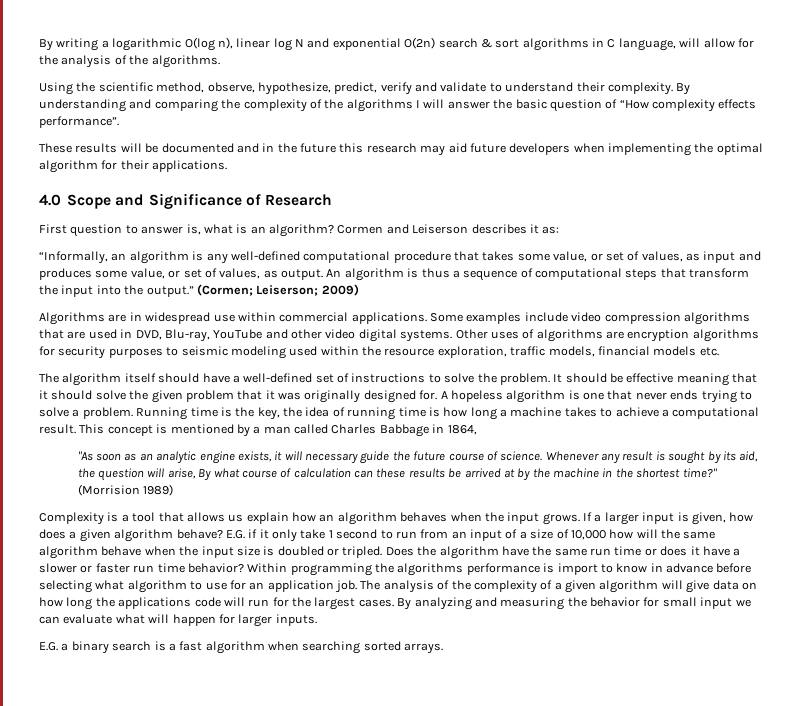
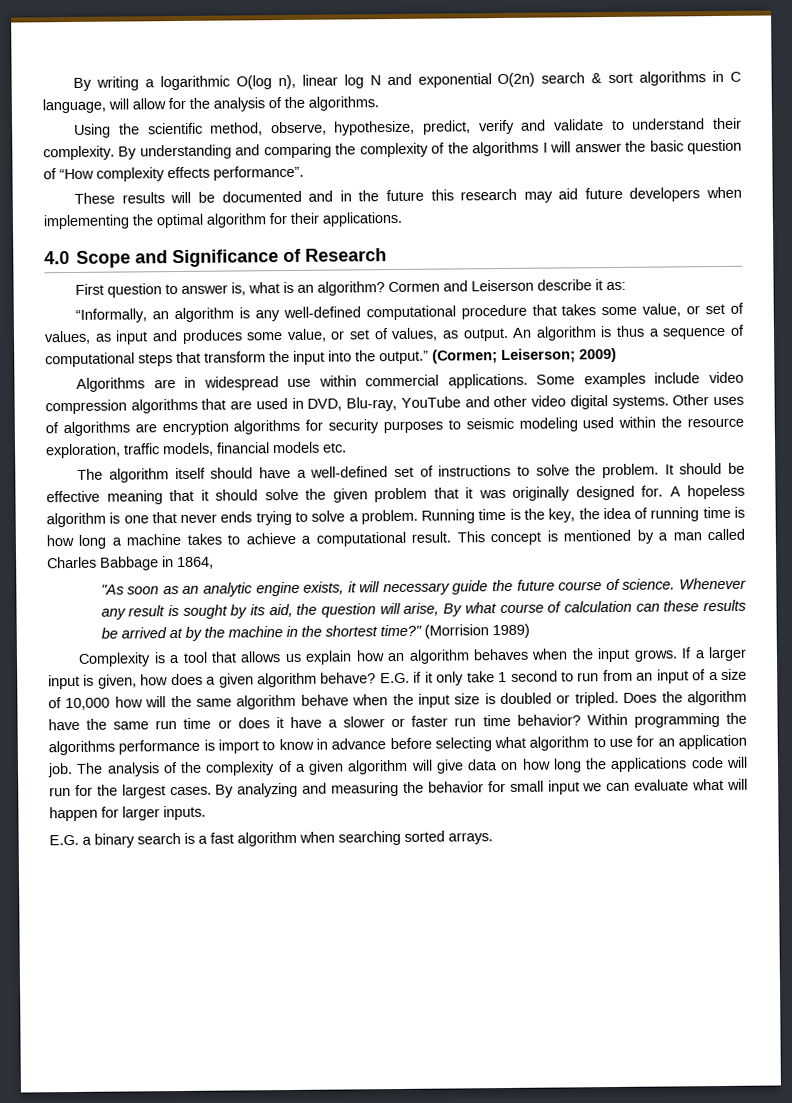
- Cormen and Leiserson describes it as:
+ Cormen and Leiserson describe it as:

